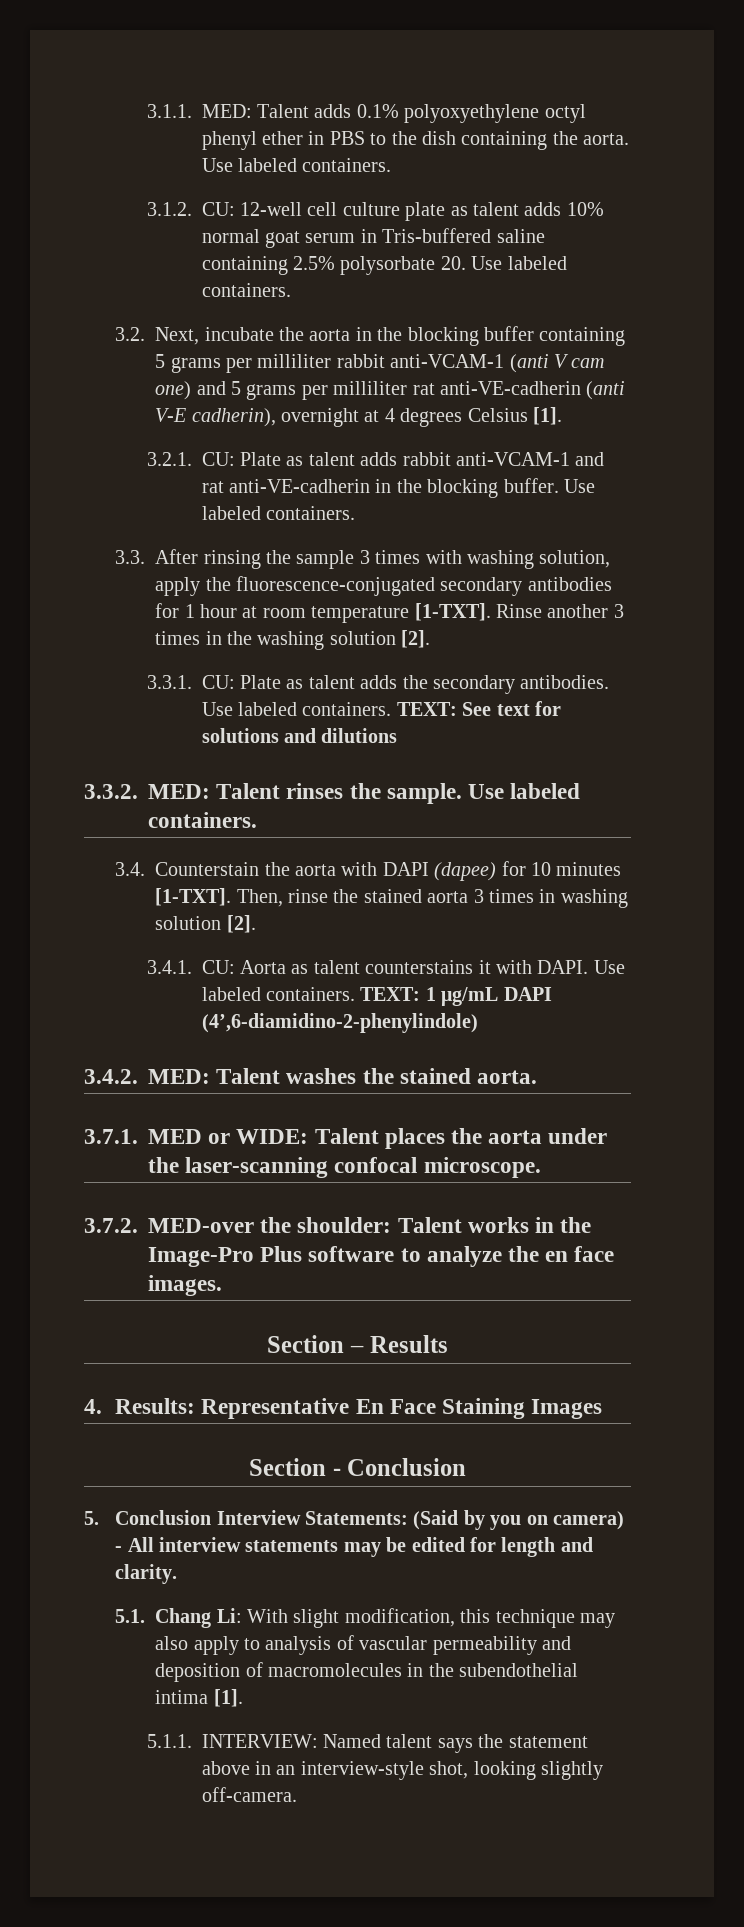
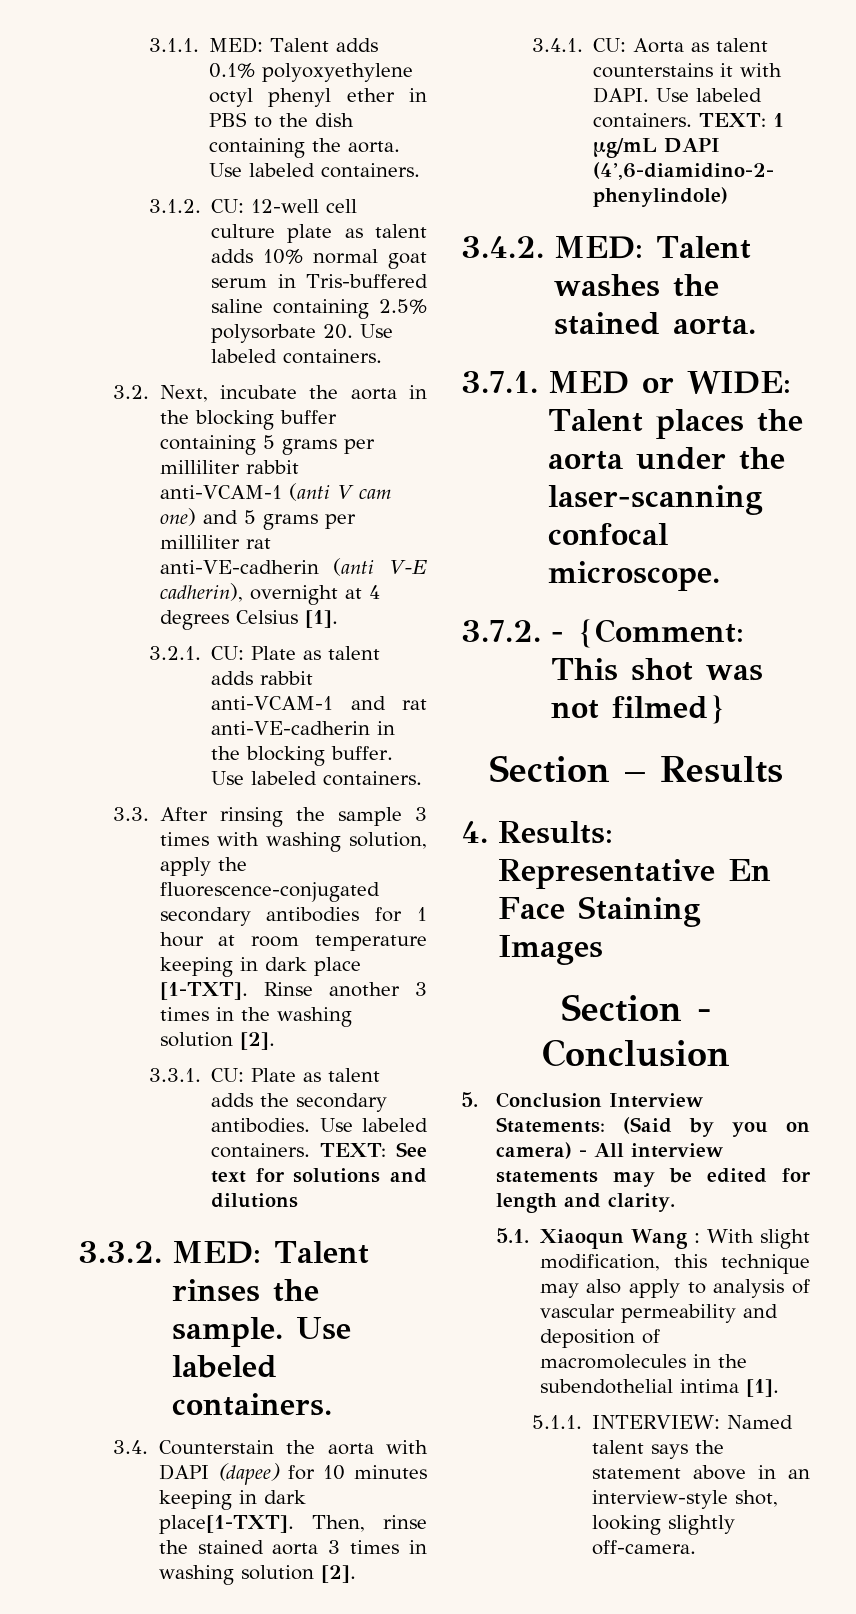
- 3.3. After rinsing the sample 3 times with washing solution, apply the fluorescence-conjugated secondary antibodies for 1 hour at room temperature [1-TXT].
+ 3.3. After rinsing the sample 3 times with washing solution, apply the fluorescence-conjugated secondary antibodies for 1 hour at room temperature keeping in dark place [1-TXT].
- 3.4. Counterstain the aorta with DAPI (dapee) for 10 minutes [1-TXT].
+ 3.4. Counterstain the aorta with DAPI (dapee) for 10 minutes keeping in dark place[1-TXT].
- 3.7.2. MED-over the shoulder: Talent works in the Image-Pro Plus software to analyze the en face images.
+ 3.7.2. - {Comment: This shot was not filmed}
- 5.1. Chang Li: With slight modification, this technique may also apply to analysis of vascular permeability and deposition of macromolecules in the subendothelial intima [1].
+ 5.1. Xiaoqun Wang : With slight modification, this technique may also apply to analysis of vascular permeability and deposition of macromolecules in the subendothelial intima [1].

